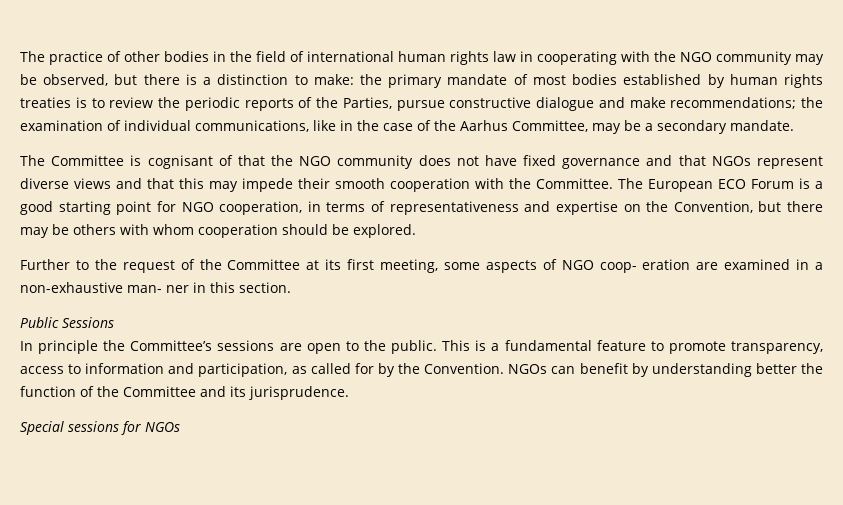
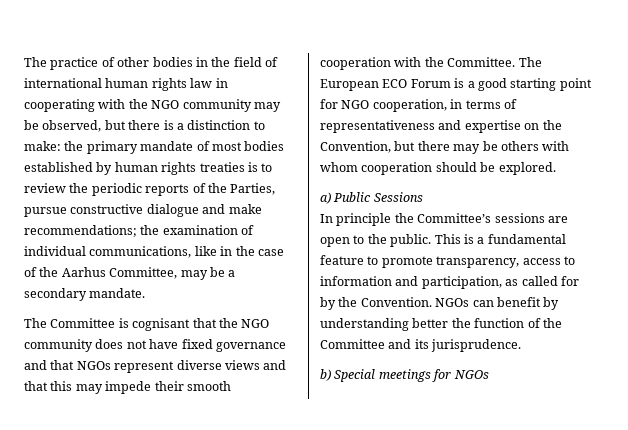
- The Committee is cognisant of that the NGO community does not have fixed governance and that NGOs represent diverse views and that this may impede their smooth cooperation with the Committee.
+ The Committee is cognisant that the NGO community does not have fixed governance and that NGOs represent diverse views and that this may impede their smooth cooperation with the Committee.
- Further to the request of the Committee at its first meeting, some aspects of NGO coop- eration are examined in a non-exhaustive man- ner in this section.
- Public Sessions
+ a) Public Sessions
- Special sessions for NGOs
+ b) Special meetings for NGOs

